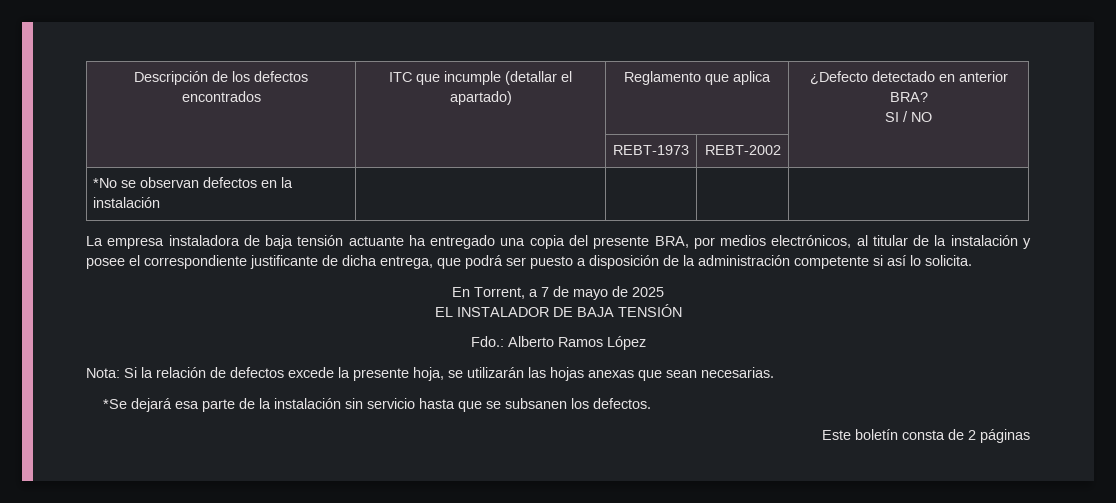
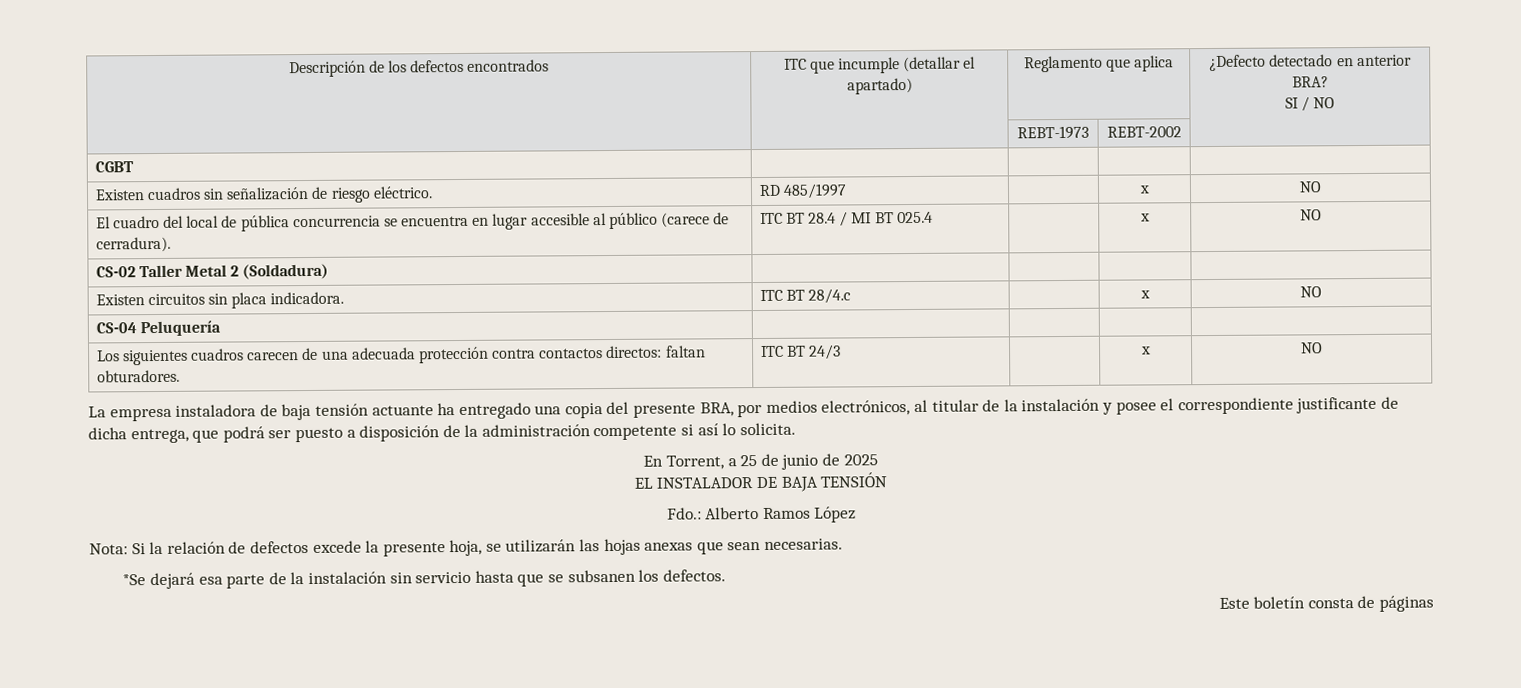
- *No se observan defectos en la instalación | | | |
+ CGBT | | | |
+ Existen cuadros sin señalización de riesgo eléctrico. | RD 485/1997 | | x | NO
+ El cuadro del local de pública concurrencia se encuentra en lugar accesible al público (carece de cerradura). | ITC BT 28.4 / MI BT 025.4 | | x | NO
+ CS-02 Taller Metal 2 (Soldadura) | | | |
+ Existen circuitos sin placa indicadora. | ITC BT 28/4.c | | x | NO
+ CS-04 Peluquería | | | |
+ Los siguientes cuadros carecen de una adecuada protección contra contactos directos: faltan obturadores. | ITC BT 24/3 | | x | NO
- En Torrent, a 7 de mayo de 2025
+ En Torrent, a 25 de junio de 2025
- Este boletín consta de 2 páginas
+ Este boletín consta de páginas

